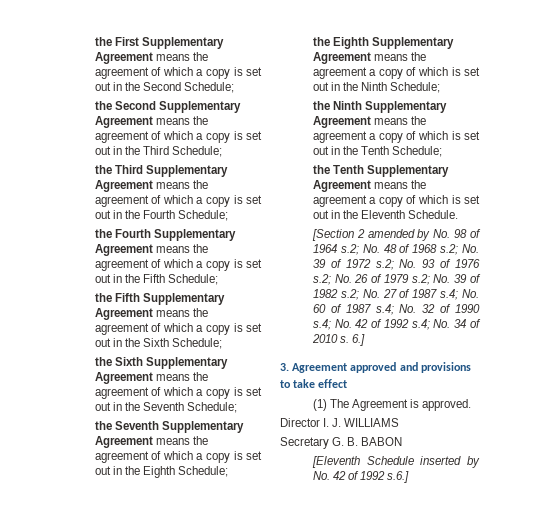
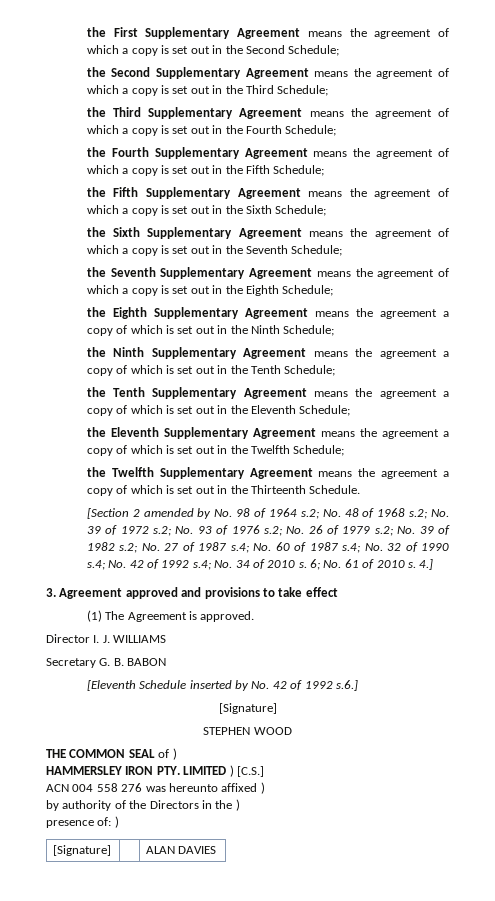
- the Tenth Supplementary Agreement means the agreement a copy of which is set out in the Eleventh Schedule.
+ the Tenth Supplementary Agreement means the agreement a copy of which is set out in the Eleventh Schedule;
+ the Eleventh Supplementary Agreement means the agreement a copy of which is set out in the Twelfth Schedule;
+ the Twelfth Supplementary Agreement means the agreement a copy of which is set out in the Thirteenth Schedule.
- 6.]
+ 6; No. 61 of 2010 s. 4.]
  [Eleventh Schedule inserted by No. 42 of 1992 s.6.]
+ [Signature]
+ STEPHEN WOOD
+ THE COMMON SEAL of )
+ HAMMERSLEY IRON PTY. LIMITED ) [C.S.]
+ ACN 004 558 276 was hereunto affixed )
+ by authority of the Directors in the )
+ presence of: )
+ [Signature] | | ALAN DAVIES

